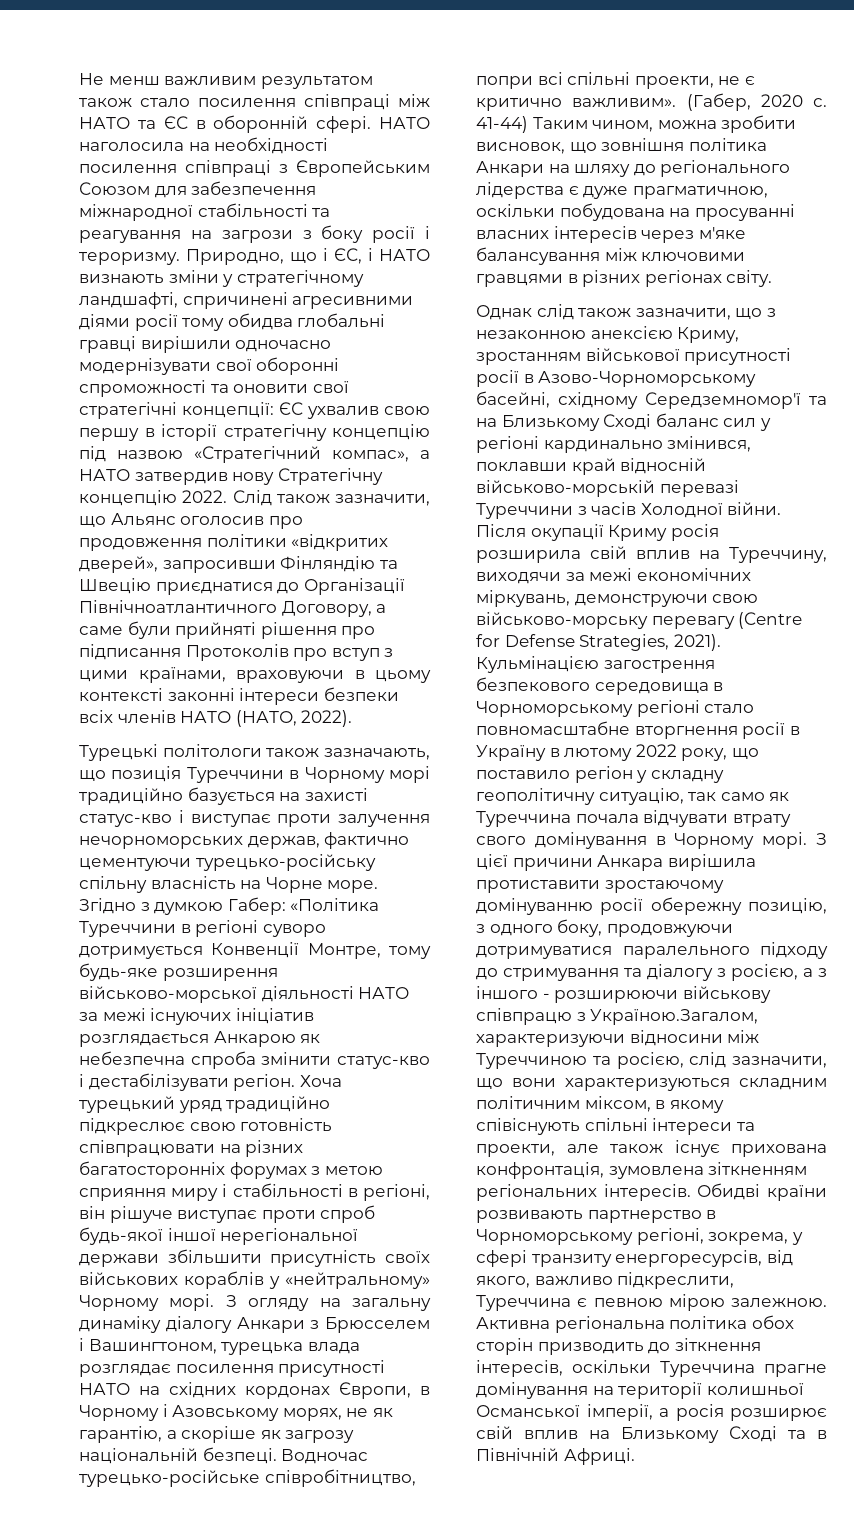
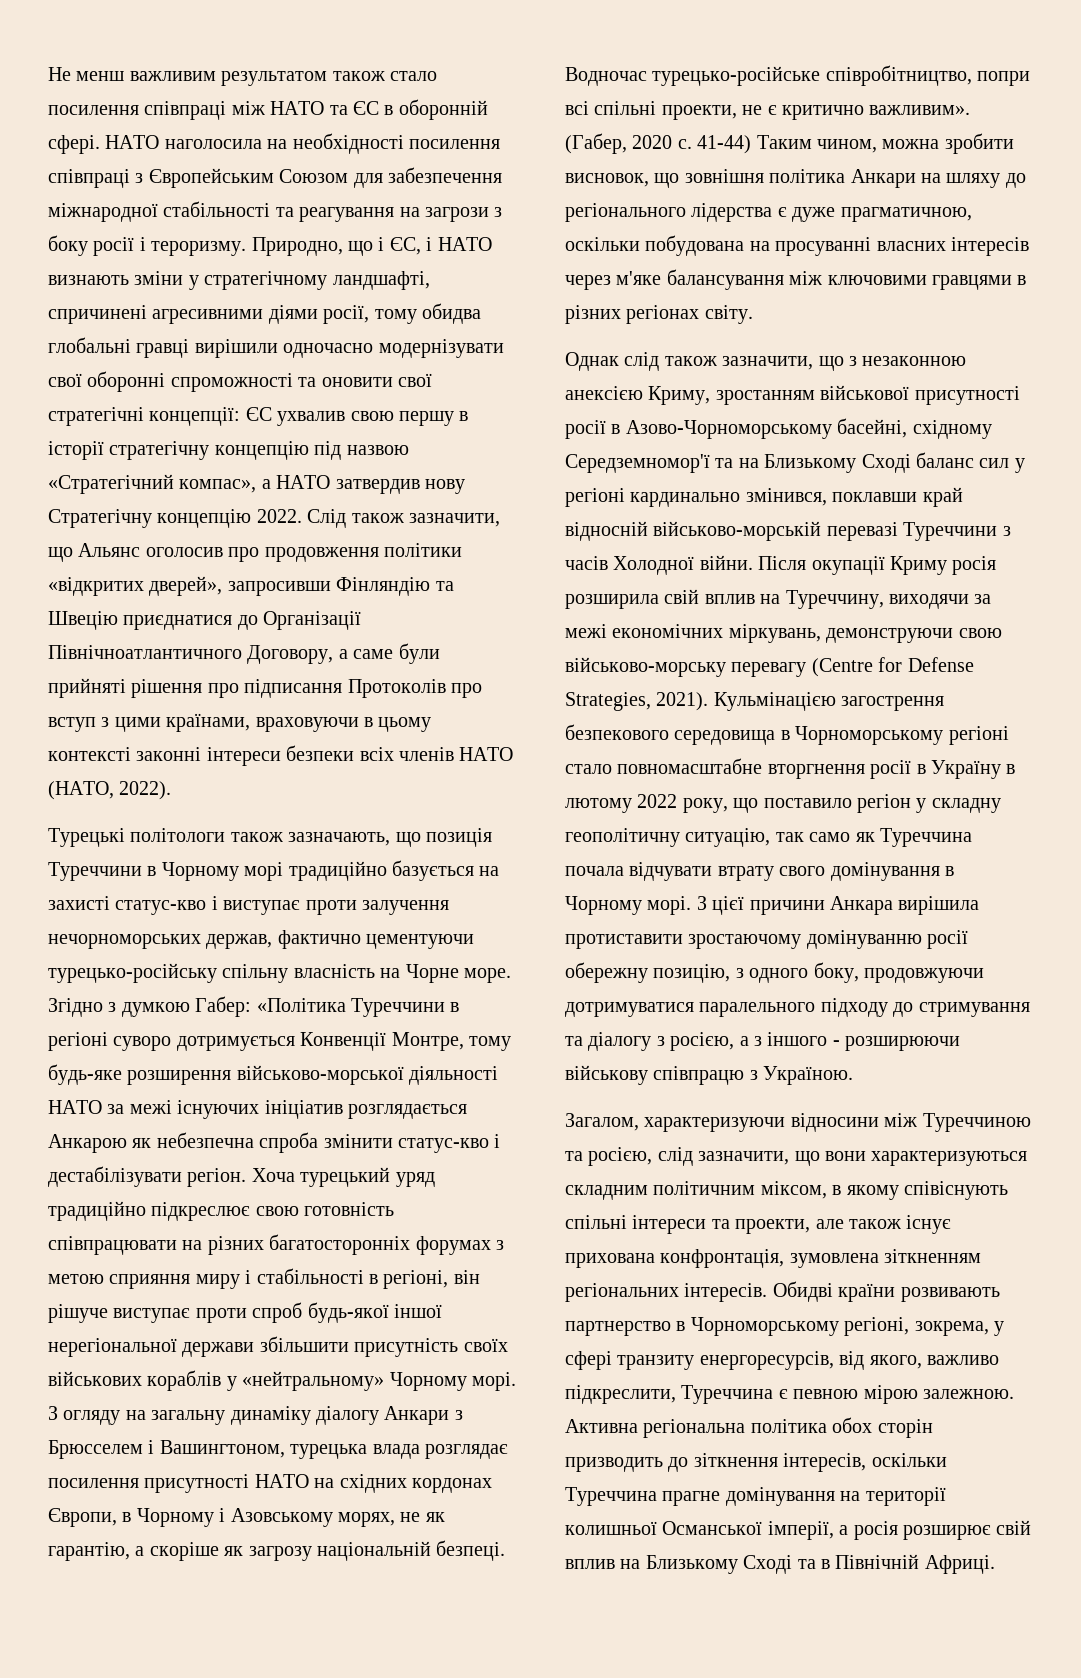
- Природно, що і ЄС, і НАТО визнають зміни у стратегічному ландшафті, спричинені агресивними діями росії тому обидва глобальні гравці вирішили одночасно модернізувати свої оборонні спроможності та оновити свої стратегічні концепції: ЄС ухвалив свою першу в історії стратегічну концепцію під назвою «Стратегічний компас», а НАТО затвердив нову Стратегічну концепцію 2022.
+ Природно, що і ЄС, і НАТО визнають зміни у стратегічному ландшафті, спричинені агресивними діями росії, тому обидва глобальні гравці вирішили одночасно модернізувати свої оборонні спроможності та оновити свої стратегічні концепції: ЄС ухвалив свою першу в історії стратегічну концепцію під назвою «Стратегічний компас», а НАТО затвердив нову Стратегічну концепцію 2022.
- З цієї причини Анкара вирішила протиставити зростаючому домінуванню росії обережну позицію, з одного боку, продовжуючи дотримуватися паралельного підходу до стримування та діалогу з росією, а з іншого - розширюючи військову співпрацю з Україною.Загалом, характеризуючи відносини між Туреччиною та росією, слід зазначити, що вони характеризуються складним політичним міксом, в якому співіснують спільні інтереси та проекти, але також існує прихована конфронтація, зумовлена зіткненням регіональних інтересів.
+ З цієї причини Анкара вирішила протиставити зростаючому домінуванню росії обережну позицію, з одного боку, продовжуючи дотримуватися паралельного підходу до стримування та діалогу з росією, а з іншого - розширюючи військову співпрацю з Україною.
+ Загалом, характеризуючи відносини між Туреччиною та росією, слід зазначити, що вони характеризуються складним політичним міксом, в якому співіснують спільні інтереси та проекти, але також існує прихована конфронтація, зумовлена зіткненням регіональних інтересів.

